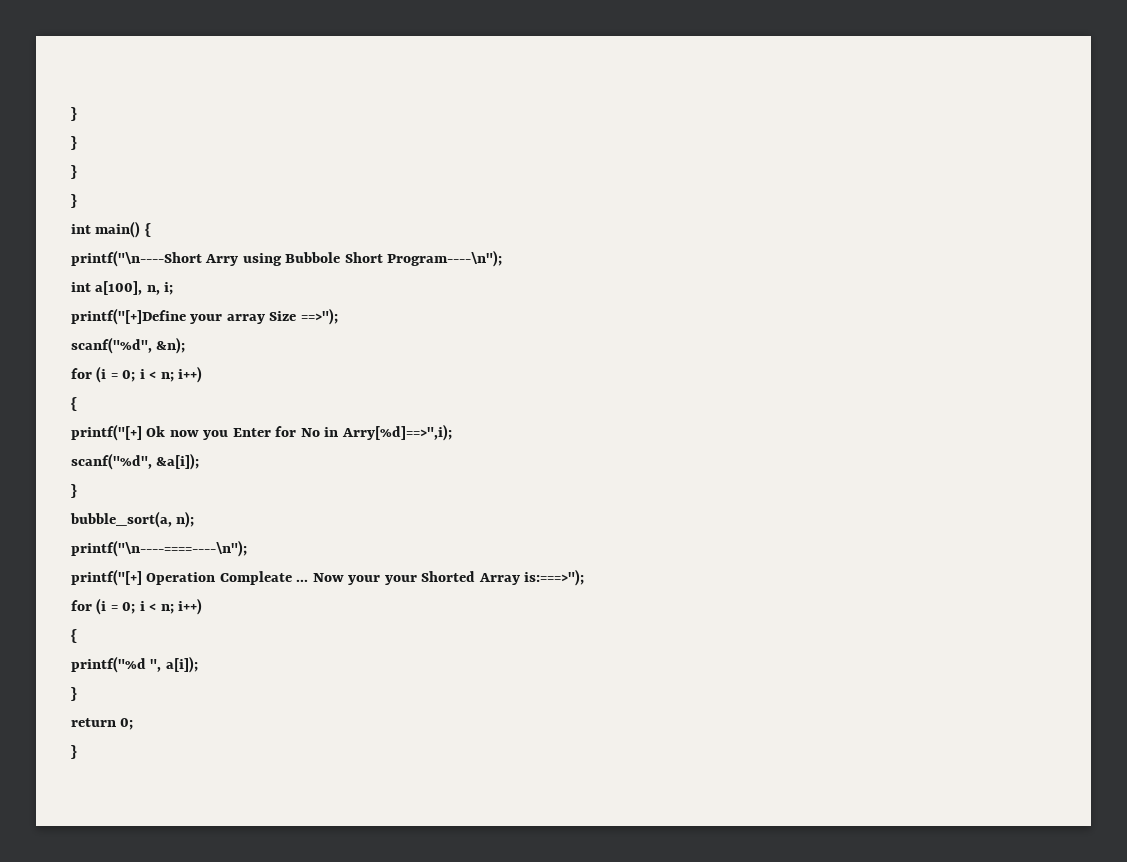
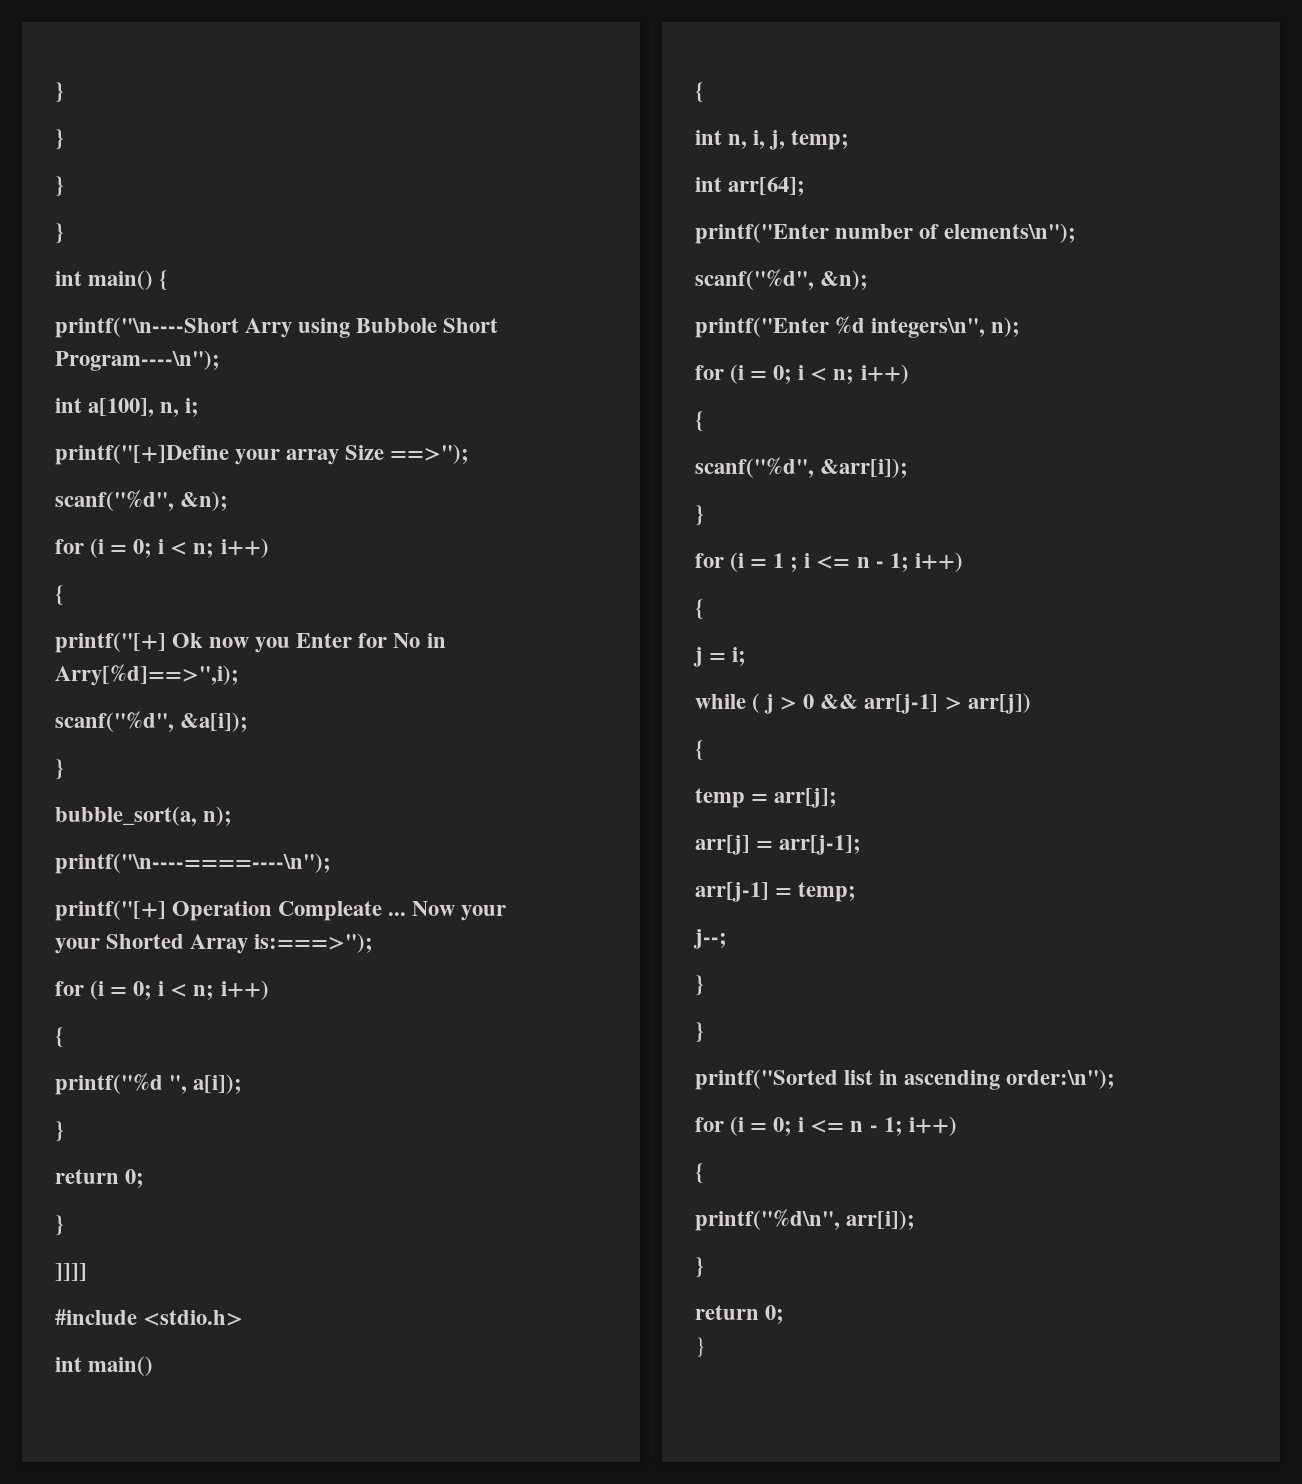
+ ]]]]
+ #include <stdio.h>
+ int main()
+ {
+ int n, i, j, temp;
+ int arr[64];
+ printf("Enter number of elements\n");
+ scanf("%d", &n);
+ printf("Enter %d integers\n", n);
+ for (i = 0; i < n; i++)
+ {
+ scanf("%d", &arr[i]);
+ }
+ for (i = 1 ; i <= n - 1; i++)
+ {
+ j = i;
+ while ( j > 0 && arr[j-1] > arr[j])
+ {
+ temp = arr[j];
+ arr[j] = arr[j-1];
+ arr[j-1] = temp;
+ j--;
+ }
+ }
+ printf("Sorted list in ascending order:\n");
+ for (i = 0; i <= n - 1; i++)
+ {
+ printf("%d\n", arr[i]);
+ }
+ return 0;
+ }

